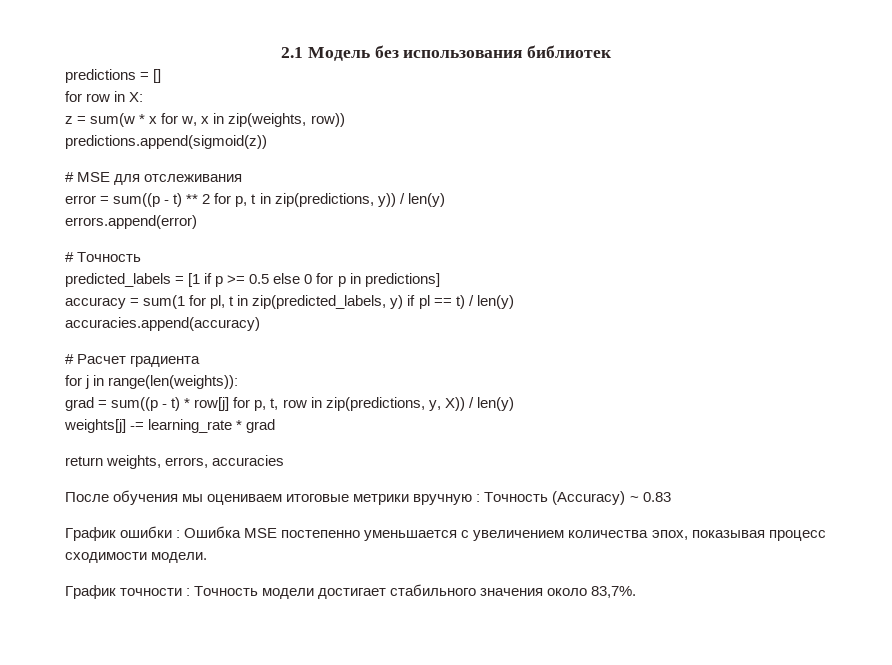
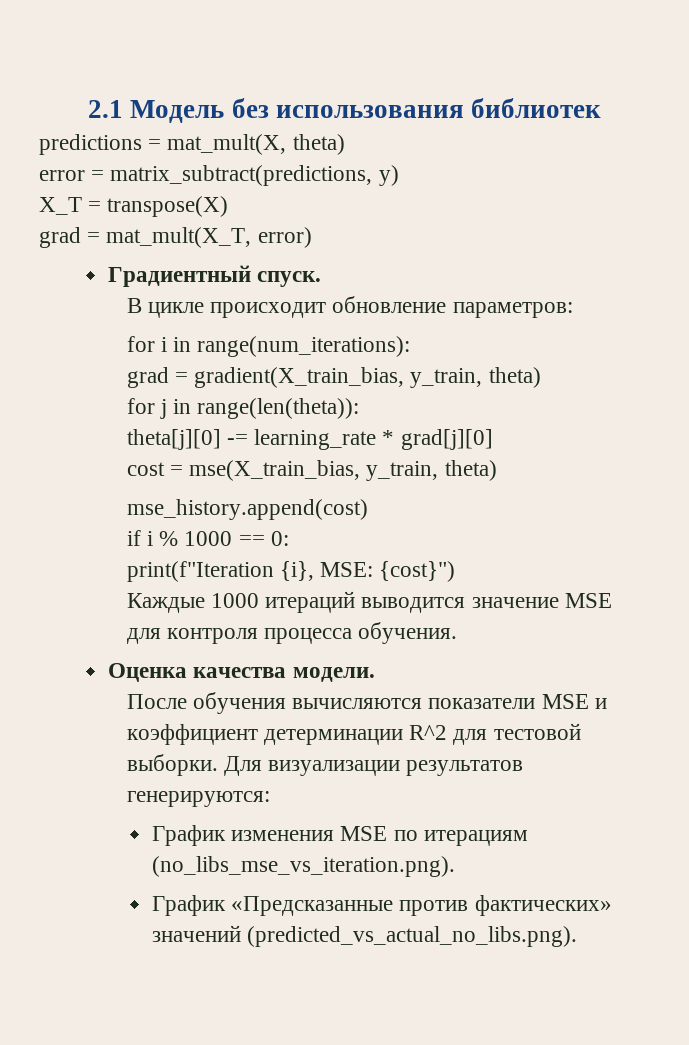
- predictions = []
- for row in X:
- z = sum(w * x for w, x in zip(weights, row))
- predictions.append(sigmoid(z))
- # MSE для отслеживания
- error = sum((p - t) ** 2 for p, t in zip(predictions, y)) / len(y)
- errors.append(error)
- # Точность
- predicted_labels = [1 if p >= 0.5 else 0 for p in predictions]
- accuracy = sum(1 for pl, t in zip(predicted_labels, y) if pl == t) / len(y)
- accuracies.append(accuracy)
- # Расчет градиента
- for j in range(len(weights)):
- grad = sum((p - t) * row[j] for p, t, row in zip(predictions, y, X)) / len(y)
- weights[j] -= learning_rate * grad
- return weights, errors, accuracies
- После обучения мы оцениваем итоговые метрики вручную : Точность (Accuracy) ~ 0.83
- График ошибки : Ошибка MSE постепенно уменьшается с увеличением количества эпох, показывая процесс сходимости модели.
- График точности : Точность модели достигает стабильного значения около 83,7%.
+ predictions = mat_mult(X, theta)
+ error = matrix_subtract(predictions, y)
+ X_T = transpose(X)
+ grad = mat_mult(X_T, error)
+ Градиентный спуск.
+ В цикле происходит обновление параметров:
+ for i in range(num_iterations):
+ grad = gradient(X_train_bias, y_train, theta)
+ for j in range(len(theta)):
+ theta[j][0] -= learning_rate * grad[j][0]
+ cost = mse(X_train_bias, y_train, theta)
+ mse_history.append(cost)
+ if i % 1000 == 0:
+ print(f"Iteration {i}, MSE: {cost}")
+ Каждые 1000 итераций выводится значение MSE для контроля процесса обучения.
+ Оценка качества модели.
+ После обучения вычисляются показатели MSE и коэффициент детерминации R^2 для тестовой выборки. Для визуализации результатов генерируются:
+ График изменения MSE по итерациям (no_libs_mse_vs_iteration.png).
+ График «Предсказанные против фактических» значений (predicted_vs_actual_no_libs.png).

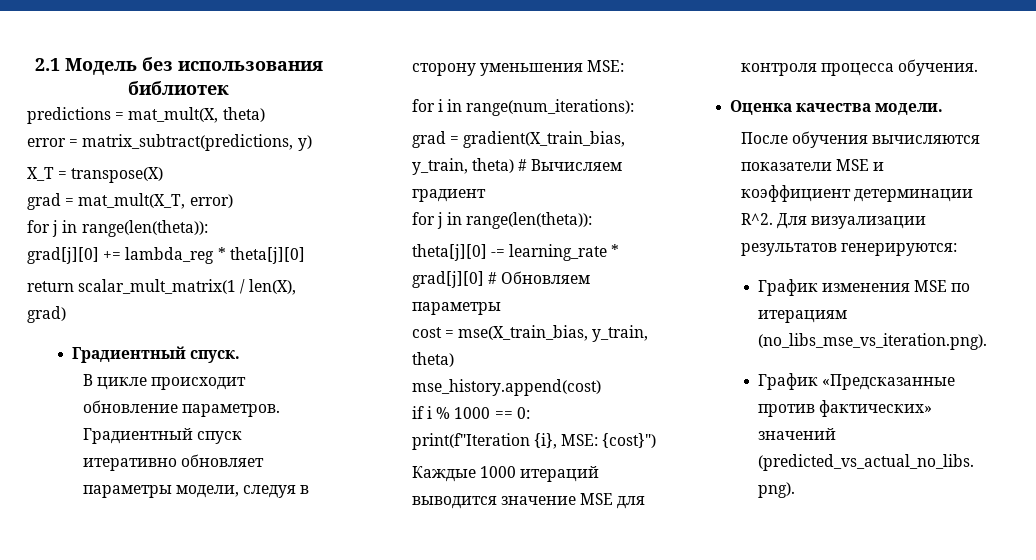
  grad = mat_mult(X_T, error)
+ for j in range(len(theta)):
+ grad[j][0] += lambda_reg * theta[j][0]
+ return scalar_mult_matrix(1 / len(X), grad)
- В цикле происходит обновление параметров:
+ В цикле происходит обновление параметров. Градиентный спуск итеративно обновляет параметры модели, следуя в сторону уменьшения MSE:
- grad = gradient(X_train_bias, y_train, theta)
+ grad = gradient(X_train_bias, y_train, theta) # Вычисляем градиент
- theta[j][0] -= learning_rate * grad[j][0]
+ theta[j][0] -= learning_rate * grad[j][0] # Обновляем параметры
- После обучения вычисляются показатели MSE и коэффициент детерминации R^2 для тестовой выборки. Для визуализации результатов генерируются:
+ После обучения вычисляются показатели MSE и коэффициент детерминации R^2. Для визуализации результатов генерируются:

